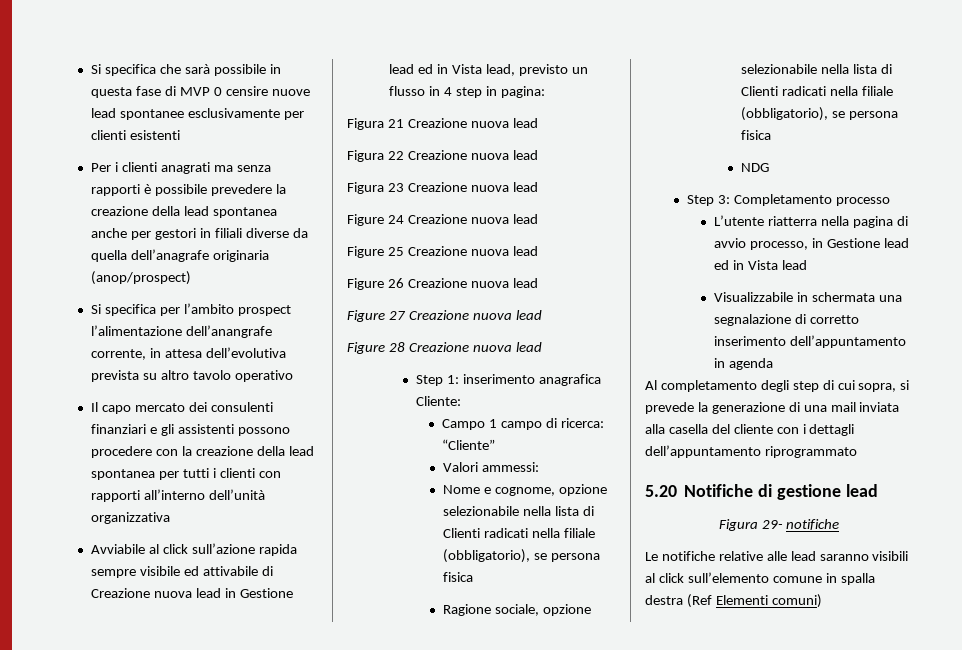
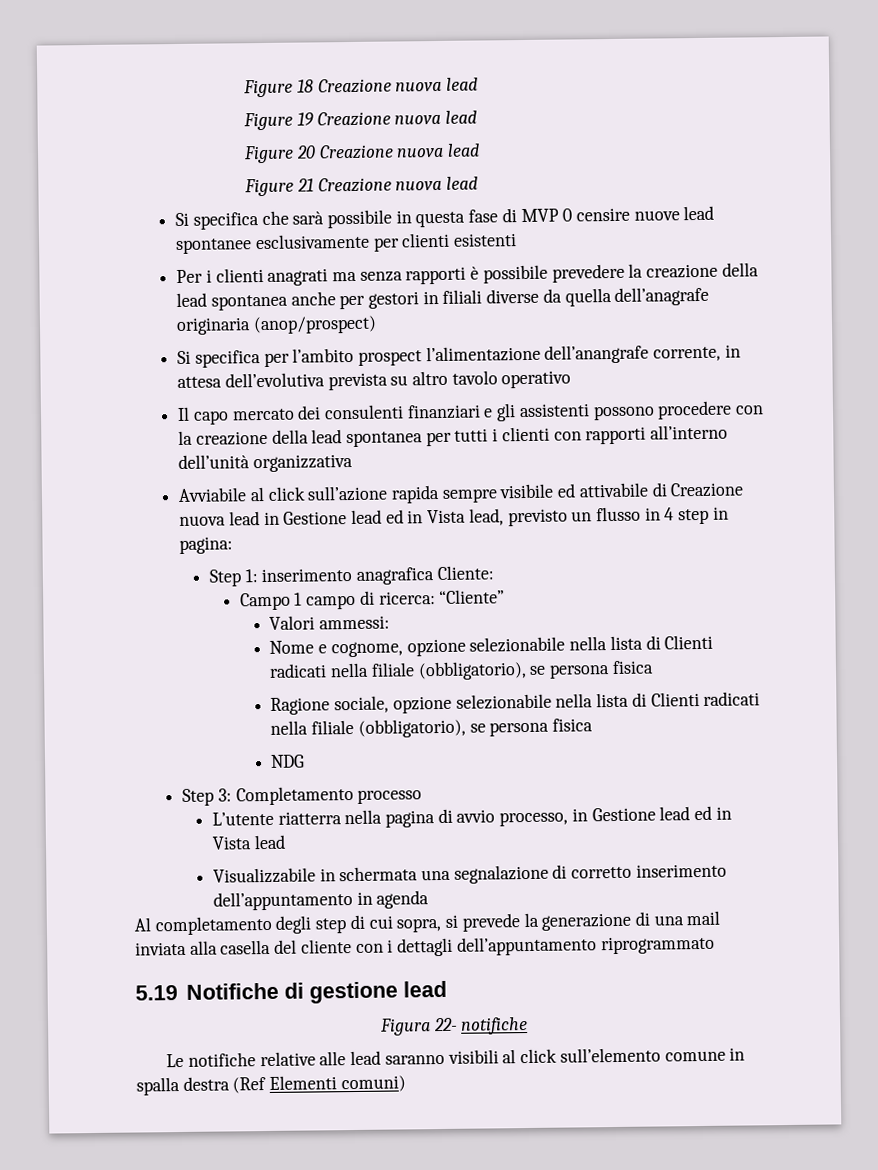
+ Figure 18 Creazione nuova lead
+ Figure 19 Creazione nuova lead
+ Figure 20 Creazione nuova lead
+ Figure 21 Creazione nuova lead
- Figura 21 Creazione nuova lead
- Figura 22 Creazione nuova lead
- Figura 23 Creazione nuova lead
- Figure 24 Creazione nuova lead
- Figure 25 Creazione nuova lead
- Figure 26 Creazione nuova lead
- Figure 27 Creazione nuova lead
- Figure 28 Creazione nuova lead
- 5.20 Notifiche di gestione lead
+ 5.19 Notifiche di gestione lead
- Figura 29- notifiche
+ Figura 22- notifiche

